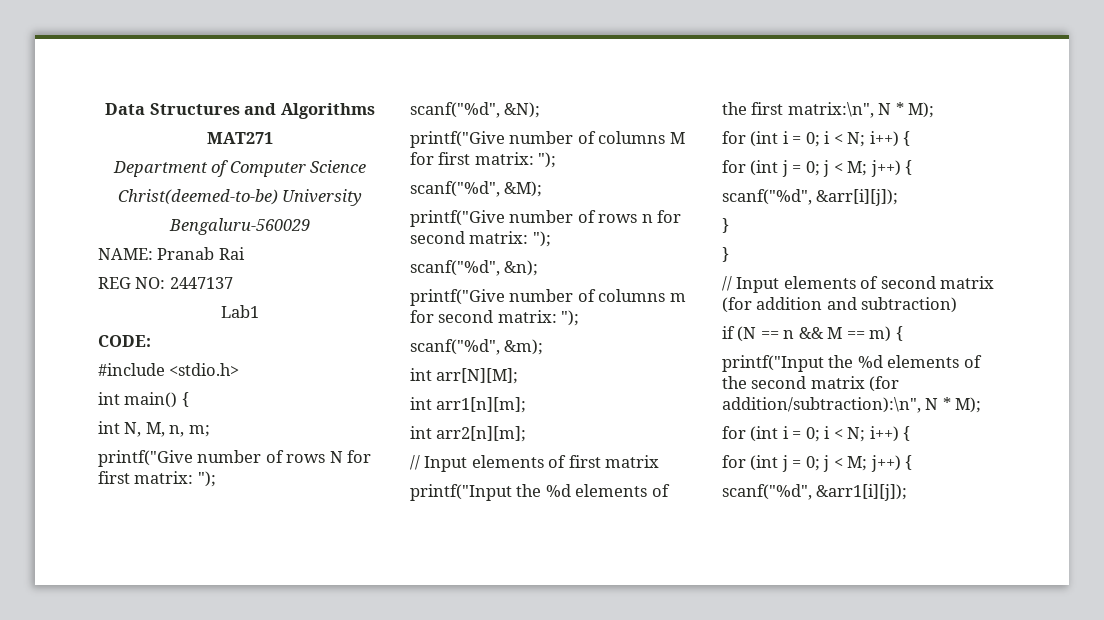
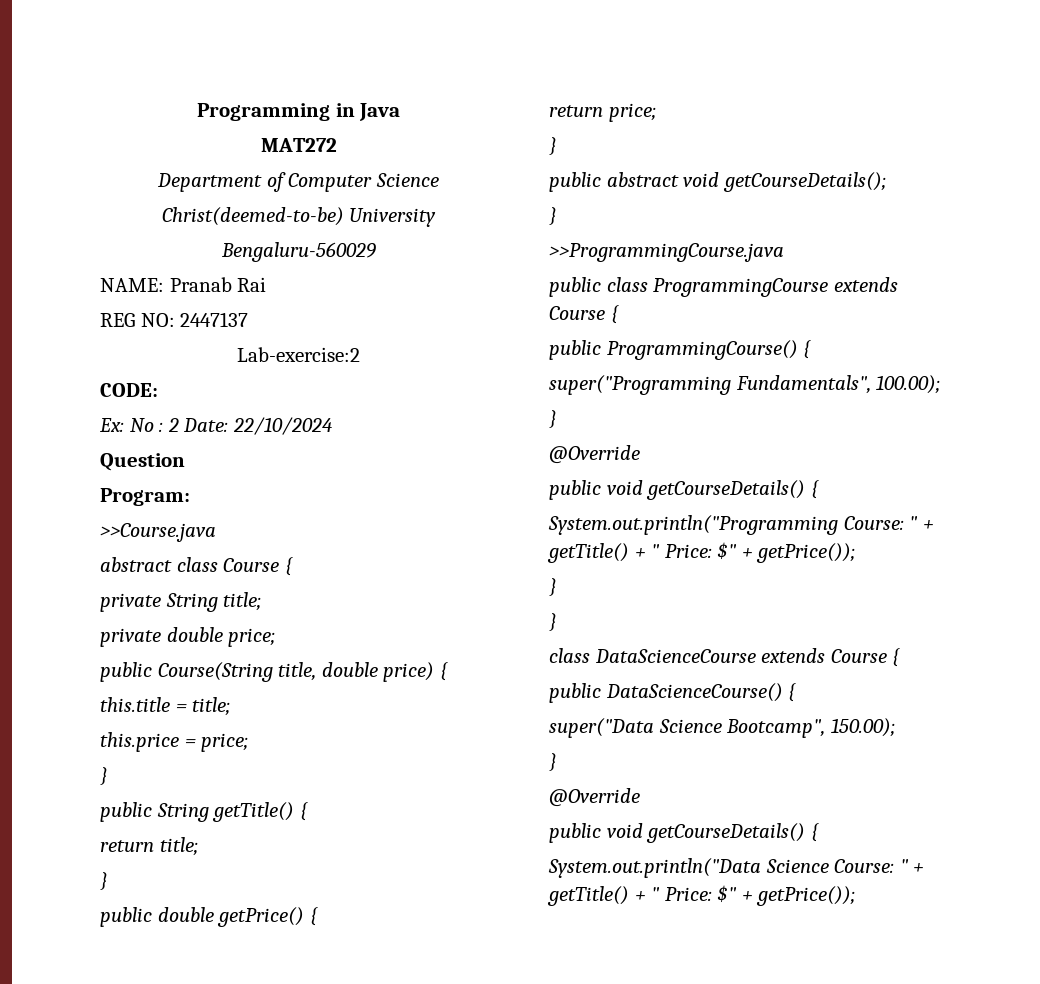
- Data Structures and Algorithms
- MAT271
+ Programming in Java
+ MAT272
- Lab1
+ Lab-exercise:2
- #include <stdio.h>
- int main() {
- int N, M, n, m;
- printf("Give number of rows N for first matrix: ");
- scanf("%d", &N);
- printf("Give number of columns M for first matrix: ");
- scanf("%d", &M);
- printf("Give number of rows n for second matrix: ");
- scanf("%d", &n);
- printf("Give number of columns m for second matrix: ");
- scanf("%d", &m);
- int arr[N][M];
- int arr1[n][m];
- int arr2[n][m];
- // Input elements of first matrix
- printf("Input the %d elements of the first matrix:\n", N * M);
- for (int i = 0; i < N; i++) {
- for (int j = 0; j < M; j++) {
- scanf("%d", &arr[i][j]);
+ Ex: No : 2 Date: 22/10/2024
+ Question
+ Program:
+ >>Course.java
+ abstract class Course {
+ private String title;
+ private double price;
+ public Course(String title, double price) {
+ this.title = title;
+ this.price = price;
+ }
+ public String getTitle() {
+ return title;
+ }
+ public double getPrice() {
+ return price;
+ }
+ public abstract void getCourseDetails();
+ }
+ >>ProgrammingCourse.java
+ public class ProgrammingCourse extends Course {
+ public ProgrammingCourse() {
+ super("Programming Fundamentals", 100.00);
+ }
+ @Override
+ public void getCourseDetails() {
+ System.out.println("Programming Course: " + getTitle() + " Price: $" + getPrice());
  }
  }
- // Input elements of second matrix (for addition and subtraction)
- if (N == n && M == m) {
- printf("Input the %d elements of the second matrix (for addition/subtraction):\n", N * M);
- for (int i = 0; i < N; i++) {
- for (int j = 0; j < M; j++) {
- scanf("%d", &arr1[i][j]);
+ class DataScienceCourse extends Course {
+ public DataScienceCourse() {
+ super("Data Science Bootcamp", 150.00);
+ }
+ @Override
+ public void getCourseDetails() {
+ System.out.println("Data Science Course: " + getTitle() + " Price: $" + getPrice());

